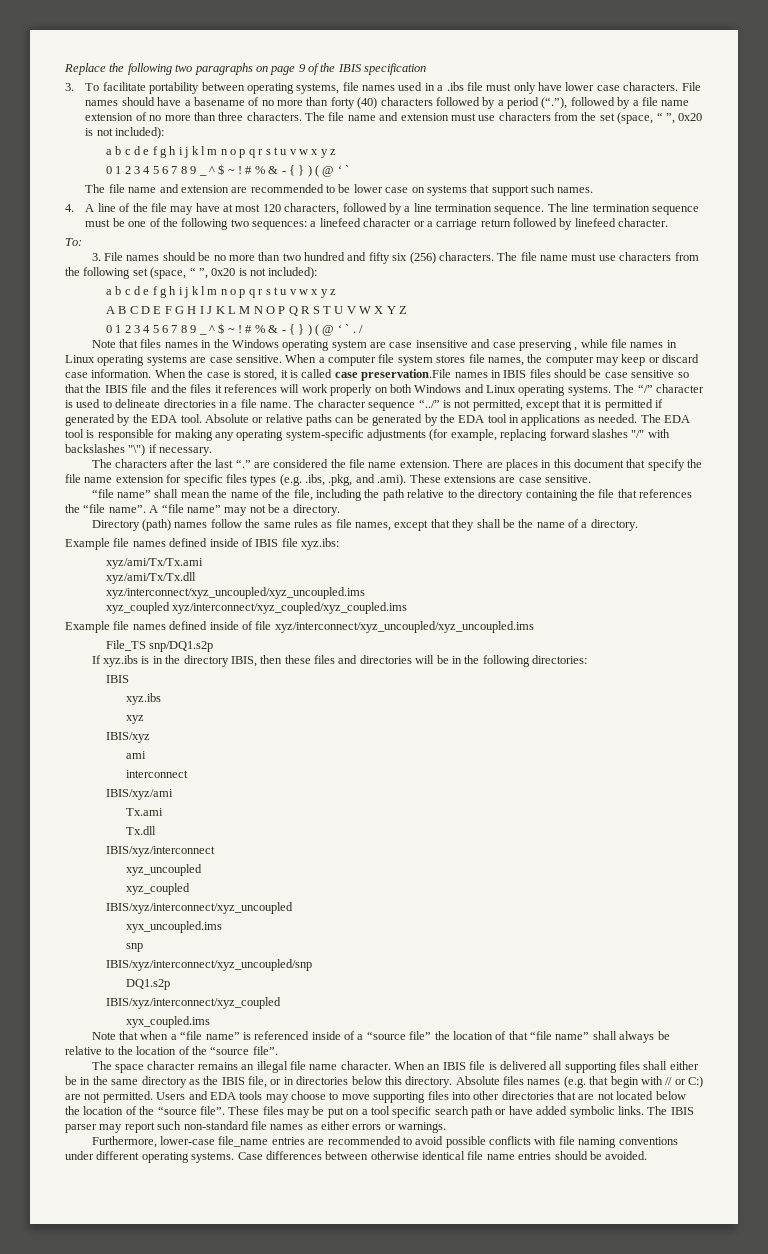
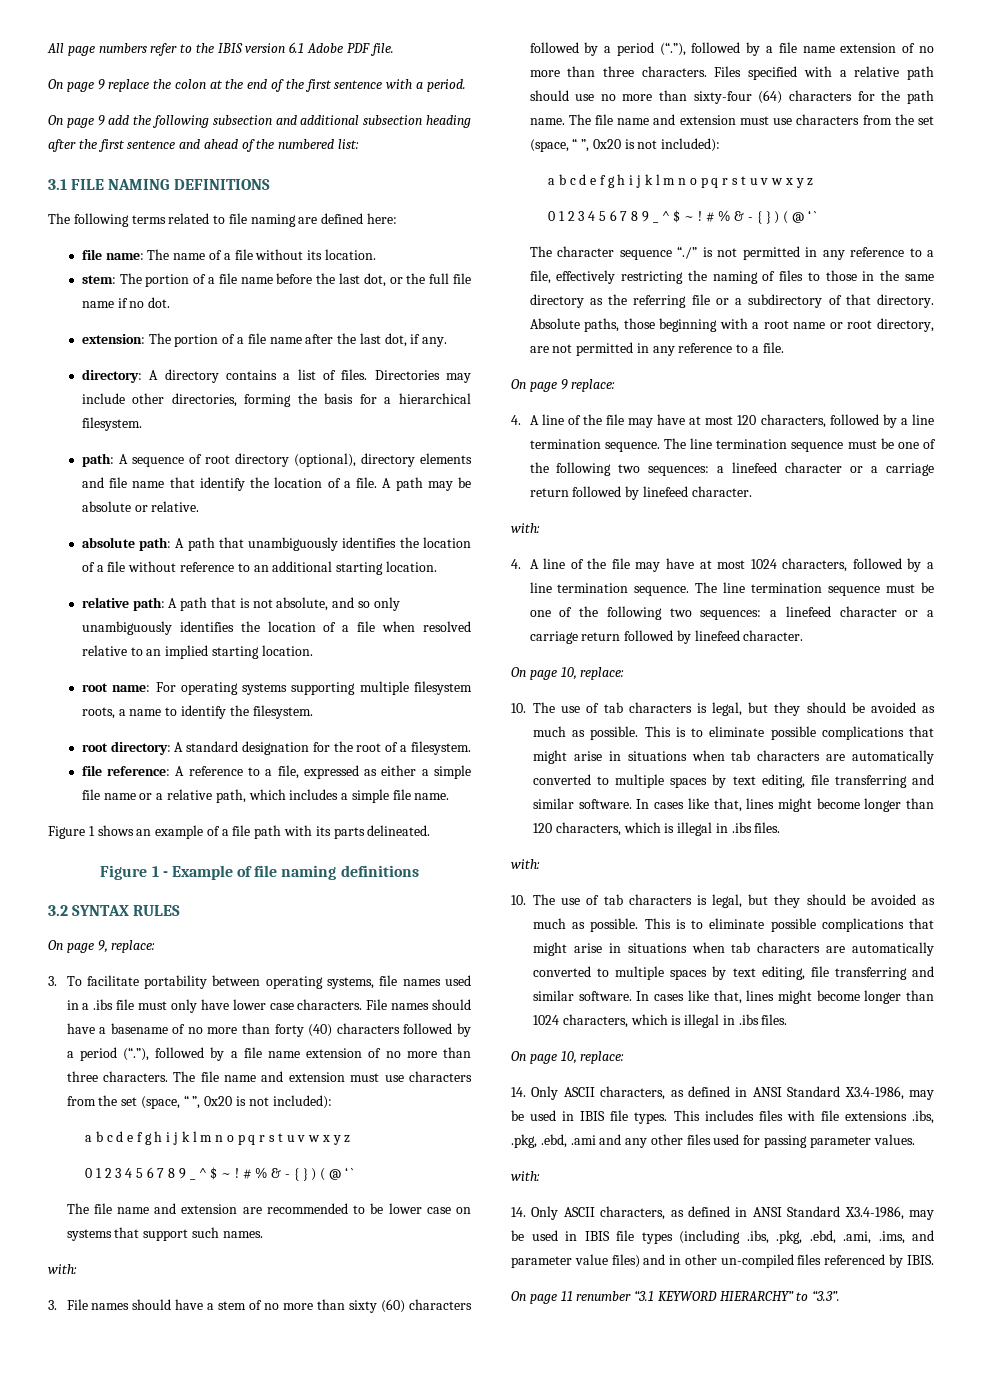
- Replace the following two paragraphs on page 9 of the IBIS specification
+ All page numbers refer to the IBIS version 6.1 Adobe PDF file.
+ On page 9 replace the colon at the end of the first sentence with a period.
+ On page 9 add the following subsection and additional subsection heading after the first sentence and ahead of the numbered list:
+ 3.1 FILE NAMING DEFINITIONS
+ The following terms related to file naming are defined here:
+ file name: The name of a file without its location.
+ stem: The portion of a file name before the last dot, or the full file name if no dot.
+ extension: The portion of a file name after the last dot, if any.
+ directory: A directory contains a list of files. Directories may include other directories, forming the basis for a hierarchical filesystem.
+ path: A sequence of root directory (optional), directory elements and file name that identify the location of a file. A path may be absolute or relative.
+ absolute path: A path that unambiguously identifies the location of a file without reference to an additional starting location.
+ relative path: A path that is not absolute, and so only unambiguously identifies the location of a file when resolved relative to an implied starting location.
+ root name: For operating systems supporting multiple filesystem roots, a name to identify the filesystem.
+ root directory: A standard designation for the root of a filesystem.
+ file reference: A reference to a file, expressed as either a simple file name or a relative path, which includes a simple file name.
+ Figure 1 shows an example of a file path with its parts delineated.
+ Figure 1 - Example of file naming definitions
+ 3.2 SYNTAX RULES
+ On page 9, replace:
  The file name and extension are recommended to be lower case on systems that support such names.
+ with:
+ 3. File names should have a stem of no more than sixty (60) characters followed by a period (“.”), followed by a file name extension of no more than three characters. Files specified with a relative path should use no more than sixty-four (64) characters for the path name. The file name and extension must use characters from the set (space, “ ”, 0x20 is not included):
+ a b c d e f g h i j k l m n o p q r s t u v w x y z
+ 0 1 2 3 4 5 6 7 8 9 _ ^ $ ~ ! # % & - { } ) ( @ ‘ `
+ The character sequence “./” is not permitted in any reference to a file, effectively restricting the naming of files to those in the same directory as the referring file or a subdirectory of that directory. Absolute paths, those beginning with a root name or root directory, are not permitted in any reference to a file.
+ On page 9 replace:
  4. A line of the file may have at most 120 characters, followed by a line termination sequence. The line termination sequence must be one of the following two sequences: a linefeed character or a carriage return followed by linefeed character.
- To:
- 3. File names should be no more than two hundred and fifty six (256) characters. The file name must use characters from the following set (space, “ ”, 0x20 is not included):
- a b c d e f g h i j k l m n o p q r s t u v w x y z
- A B C D E F G H I J K L M N O P Q R S T U V W X Y Z
- 0 1 2 3 4 5 6 7 8 9 _ ^ $ ~ ! # % & - { } ) ( @ ‘ ` . /
- Note that files names in the Windows operating system are case insensitive and case preserving , while file names in Linux operating systems are case sensitive. When a computer file system stores file names, the computer may keep or discard case information. When the case is stored, it is called case preservation.File names in IBIS files should be case sensitive so that the IBIS file and the files it references will work properly on both Windows and Linux operating systems. The “/” character is used to delineate directories in a file name. The character sequence “../” is not permitted, except that it is permitted if generated by the EDA tool. Absolute or relative paths can be generated by the EDA tool in applications as needed. The EDA tool is responsible for making any operating system-specific adjustments (for example, replacing forward slashes "/" with backslashes "\") if necessary.
- The characters after the last “.” are considered the file name extension. There are places in this document that specify the file name extension for specific files types (e.g. .ibs, .pkg, and .ami). These extensions are case sensitive.
- “file name” shall mean the name of the file, including the path relative to the directory containing the file that references the “file name”. A “file name” may not be a directory.
- Directory (path) names follow the same rules as file names, except that they shall be the name of a directory.
- Example file names defined inside of IBIS file xyz.ibs:
- xyz/ami/Tx/Tx.ami
- xyz/ami/Tx/Tx.dll
- xyz/interconnect/xyz_uncoupled/xyz_uncoupled.ims
- xyz_coupled xyz/interconnect/xyz_coupled/xyz_coupled.ims
- Example file names defined inside of file xyz/interconnect/xyz_uncoupled/xyz_uncoupled.ims
- File_TS snp/DQ1.s2p
- If xyz.ibs is in the directory IBIS, then these files and directories will be in the following directories:
- IBIS
- xyz.ibs
- xyz
- IBIS/xyz
- ami
- interconnect
- IBIS/xyz/ami
- Tx.ami
- Tx.dll
- IBIS/xyz/interconnect
- xyz_uncoupled
- xyz_coupled
- IBIS/xyz/interconnect/xyz_uncoupled
- xyx_uncoupled.ims
- snp
- IBIS/xyz/interconnect/xyz_uncoupled/snp
- DQ1.s2p
- IBIS/xyz/interconnect/xyz_coupled
- xyx_coupled.ims
- Note that when a “file name” is referenced inside of a “source file” the location of that “file name” shall always be relative to the location of the “source file”.
- The space character remains an illegal file name character. When an IBIS file is delivered all supporting files shall either be in the same directory as the IBIS file, or in directories below this directory. Absolute files names (e.g. that begin with // or C:) are not permitted. Users and EDA tools may choose to move supporting files into other directories that are not located below the location of the “source file”. These files may be put on a tool specific search path or have added symbolic links. The IBIS parser may report such non-standard file names as either errors or warnings.
- Furthermore, lower-case file_name entries are recommended to avoid possible conflicts with file naming conventions under different operating systems. Case differences between otherwise identical file name entries should be avoided.
+ with:
+ 4. A line of the file may have at most 1024 characters, followed by a line termination sequence. The line termination sequence must be one of the following two sequences: a linefeed character or a carriage return followed by linefeed character.
+ On page 10, replace:
+ 10. The use of tab characters is legal, but they should be avoided as much as possible. This is to eliminate possible complications that might arise in situations when tab characters are automatically converted to multiple spaces by text editing, file transferring and similar software. In cases like that, lines might become longer than 120 characters, which is illegal in .ibs files.
+ with:
+ 10. The use of tab characters is legal, but they should be avoided as much as possible. This is to eliminate possible complications that might arise in situations when tab characters are automatically converted to multiple spaces by text editing, file transferring and similar software. In cases like that, lines might become longer than 1024 characters, which is illegal in .ibs files.
+ On page 10, replace:
+ 14. Only ASCII characters, as defined in ANSI Standard X3.4-1986, may be used in IBIS file types. This includes files with file extensions .ibs, .pkg, .ebd, .ami and any other files used for passing parameter values.
+ with:
+ 14. Only ASCII characters, as defined in ANSI Standard X3.4-1986, may be used in IBIS file types (including .ibs, .pkg, .ebd, .ami, .ims, and parameter value files) and in other un-compiled files referenced by IBIS.
+ On page 11 renumber “3.1 KEYWORD HIERARCHY” to “3.3”.

